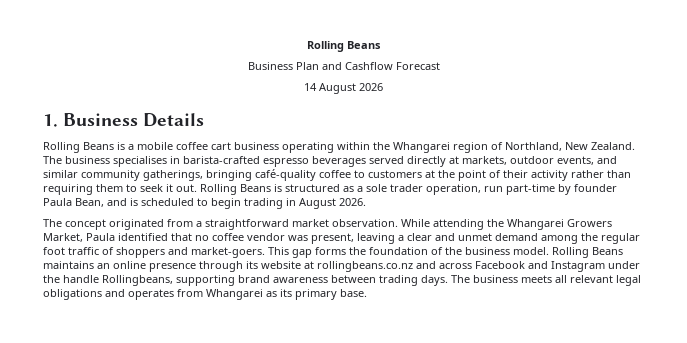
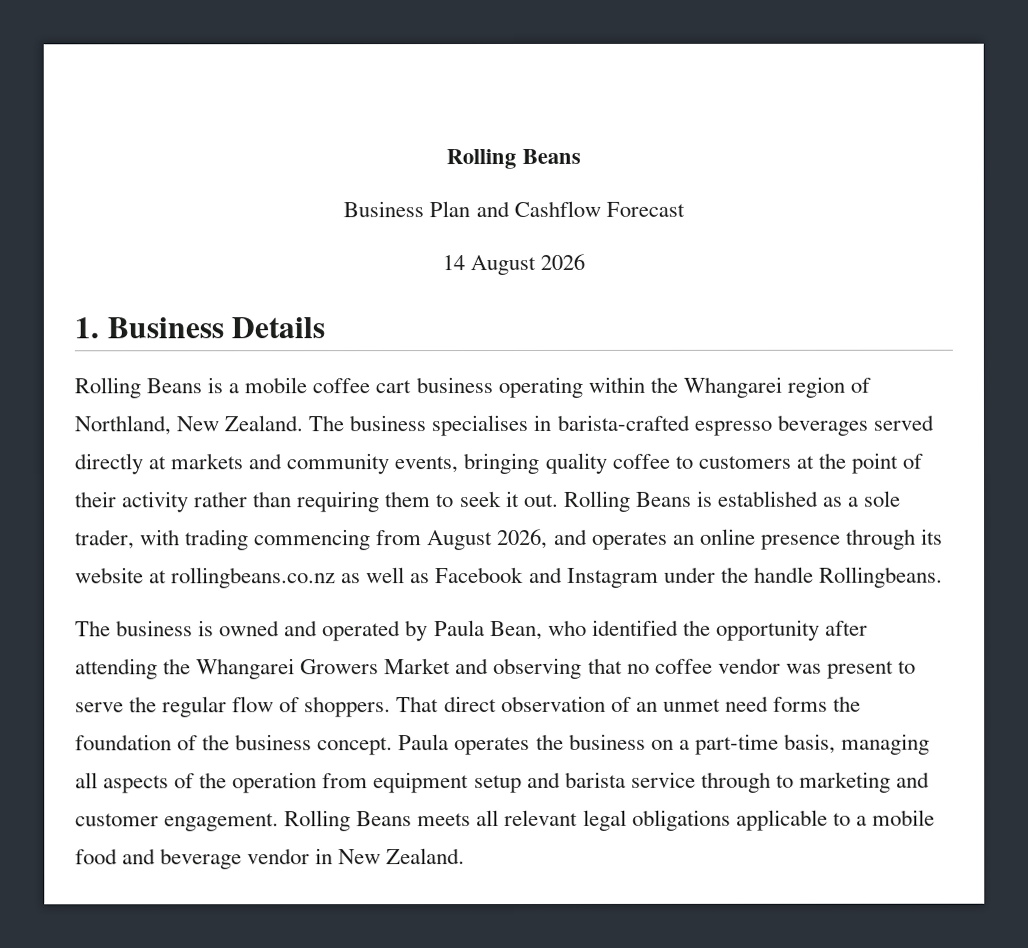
- The business specialises in barista-crafted espresso beverages served directly at markets, outdoor events, and similar community gatherings, bringing café-quality coffee to customers at the point of their activity rather than requiring them to seek it out.
+ The business specialises in barista-crafted espresso beverages served directly at markets and community events, bringing quality coffee to customers at the point of their activity rather than requiring them to seek it out.
- Rolling Beans is structured as a sole trader operation, run part-time by founder Paula Bean, and is scheduled to begin trading in August 2026.
- The concept originated from a straightforward market observation. While attending the Whangarei Growers Market, Paula identified that no coffee vendor was present, leaving a clear and unmet demand among the regular foot traffic of shoppers and market-goers. This gap forms the foundation of the business model. Rolling Beans maintains an online presence through its website at rollingbeans.co.nz and across Facebook and Instagram under the handle Rollingbeans, supporting brand awareness between trading days. The business meets all relevant legal obligations and operates from Whangarei as its primary base.
+ Rolling Beans is established as a sole trader, with trading commencing from August 2026, and operates an online presence through its website at rollingbeans.co.nz as well as Facebook and Instagram under the handle Rollingbeans.
+ The business is owned and operated by Paula Bean, who identified the opportunity after attending the Whangarei Growers Market and observing that no coffee vendor was present to serve the regular flow of shoppers. That direct observation of an unmet need forms the foundation of the business concept. Paula operates the business on a part-time basis, managing all aspects of the operation from equipment setup and barista service through to marketing and customer engagement. Rolling Beans meets all relevant legal obligations applicable to a mobile food and beverage vendor in New Zealand.

